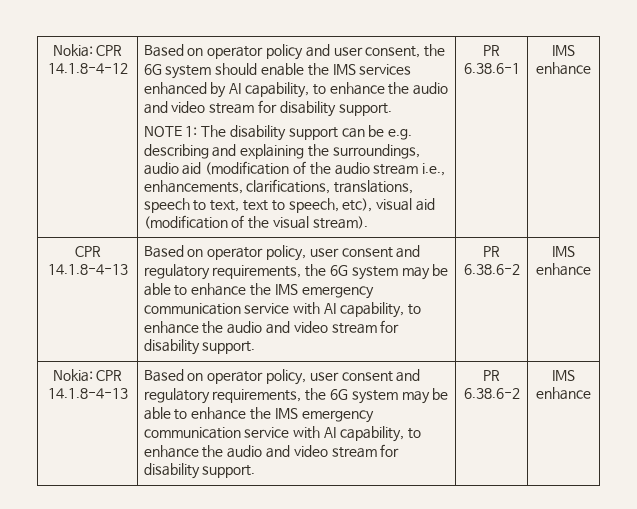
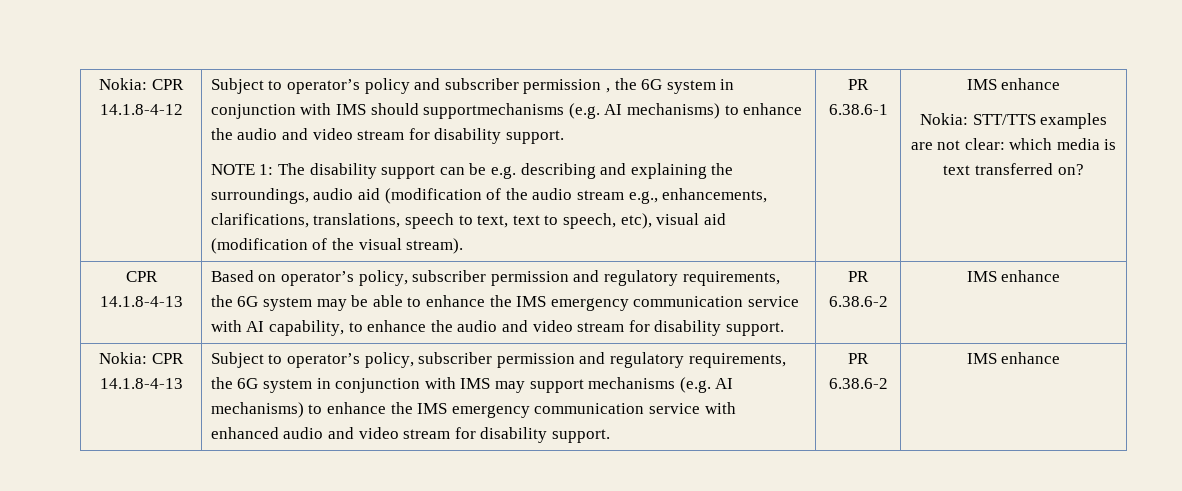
- Based on operator policy and user consent, the 6G system should enable the IMS services enhanced by AI capability, to enhance the audio and video stream for disability support.
+ Subject to operator’s policy and subscriber permission , the 6G system in conjunction with IMS should supportmechanisms (e.g. AI mechanisms) to enhance the audio and video stream for disability support.
- NOTE 1: The disability support can be e.g. describing and explaining the surroundings, audio aid (modification of the audio stream i.e., enhancements, clarifications, translations, speech to text, text to speech, etc), visual aid (modification of the visual stream).
+ NOTE 1: The disability support can be e.g. describing and explaining the surroundings, audio aid (modification of the audio stream e.g., enhancements, clarifications, translations, speech to text, text to speech, etc), visual aid (modification of the visual stream).
  PR 6.38.6-1 | IMS enhance
- CPR 14.1.8-4-13 | Based on operator policy, user consent and regulatory requirements, the 6G system may be able to enhance the IMS emergency communication service with AI capability, to enhance the audio and video stream for disability support.
+ Nokia: STT/TTS examples are not clear: which media is text transferred on?
+ CPR 14.1.8-4-13 | Based on operator’s policy, subscriber permission and regulatory requirements, the 6G system may be able to enhance the IMS emergency communication service with AI capability, to enhance the audio and video stream for disability support.
- Nokia: CPR 14.1.8-4-13 | Based on operator policy, user consent and regulatory requirements, the 6G system may be able to enhance the IMS emergency communication service with AI capability, to enhance the audio and video stream for disability support.
+ Nokia: CPR 14.1.8-4-13 | Subject to operator’s policy, subscriber permission and regulatory requirements, the 6G system in conjunction with IMS may support mechanisms (e.g. AI mechanisms) to enhance the IMS emergency communication service with enhanced audio and video stream for disability support.

